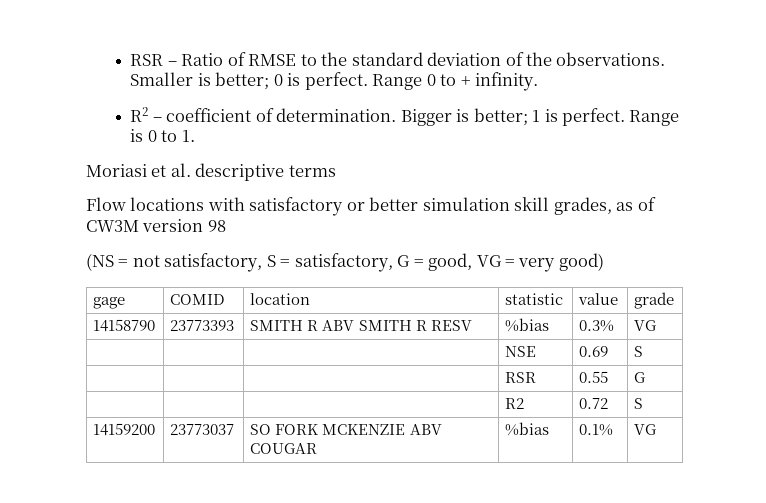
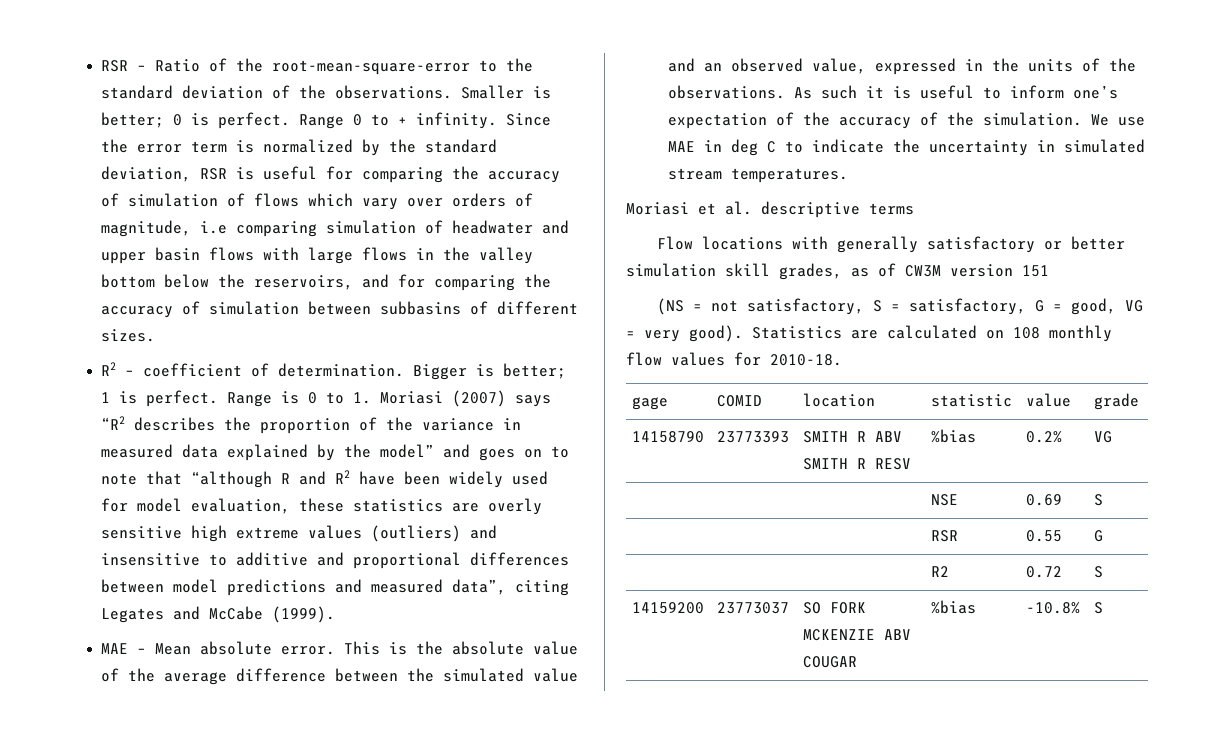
- RSR – Ratio of RMSE to the standard deviation of the observations.
+ RSR – Ratio of the root-mean-square-error to the standard deviation of the observations.
+ Since the error term is normalized by the standard deviation, RSR is useful for comparing the accuracy of simulation of flows which vary over orders of magnitude, i.e comparing simulation of headwater and upper basin flows with large flows in the valley bottom below the reservoirs, and for comparing the accuracy of simulation between subbasins of different sizes.
- Range is 0 to 1.
+ Range is 0 to 1. Moriasi (2007) says “R2 describes the proportion of the variance in measured data explained by the model” and goes on to note that “although R and R2 have been widely used for model evaluation, these statistics are overly sensitive high extreme values (outliers) and insensitive to additive and proportional differences between model predictions and measured data”, citing Legates and McCabe (1999).
+ MAE – Mean absolute error. This is the absolute value of the average difference between the simulated value and an observed value, expressed in the units of the observations. As such it is useful to inform one’s expectation of the accuracy of the simulation. We use MAE in deg C to indicate the uncertainty in simulated stream temperatures.
- Flow locations with satisfactory or better simulation skill grades, as of CW3M version 98
+ Flow locations with generally satisfactory or better simulation skill grades, as of CW3M version 151
- (NS = not satisfactory, S = satisfactory, G = good, VG = very good)
+ (NS = not satisfactory, S = satisfactory, G = good, VG = very good). Statistics are calculated on 108 monthly flow values for 2010-18.
- 14158790 | 23773393 | SMITH R ABV SMITH R RESV | %bias | 0.3% | VG
+ 14158790 | 23773393 | SMITH R ABV SMITH R RESV | %bias | 0.2% | VG
- 14159200 | 23773037 | SO FORK MCKENZIE ABV COUGAR | %bias | 0.1% | VG
+ 14159200 | 23773037 | SO FORK MCKENZIE ABV COUGAR | %bias | -10.8% | S

